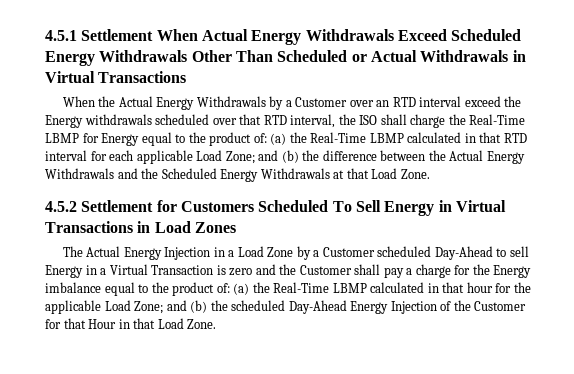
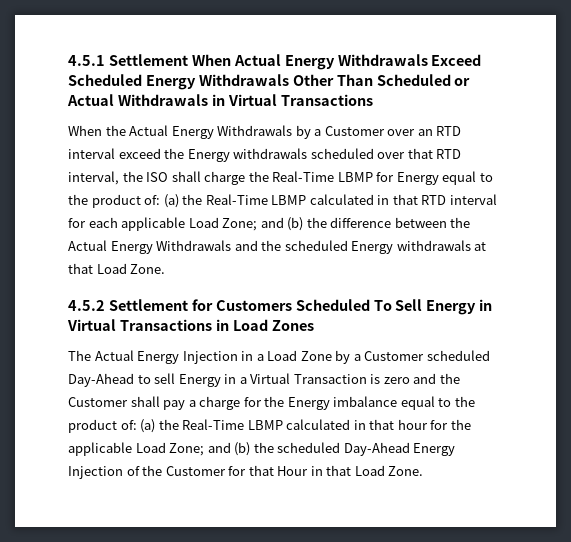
- and (b) the difference between the Actual Energy Withdrawals and the Scheduled Energy Withdrawals at that Load Zone.
+ and (b) the difference between the Actual Energy Withdrawals and the scheduled Energy withdrawals at that Load Zone.

